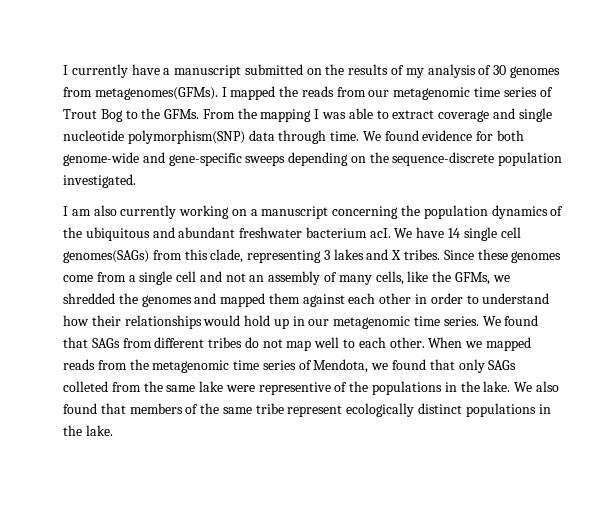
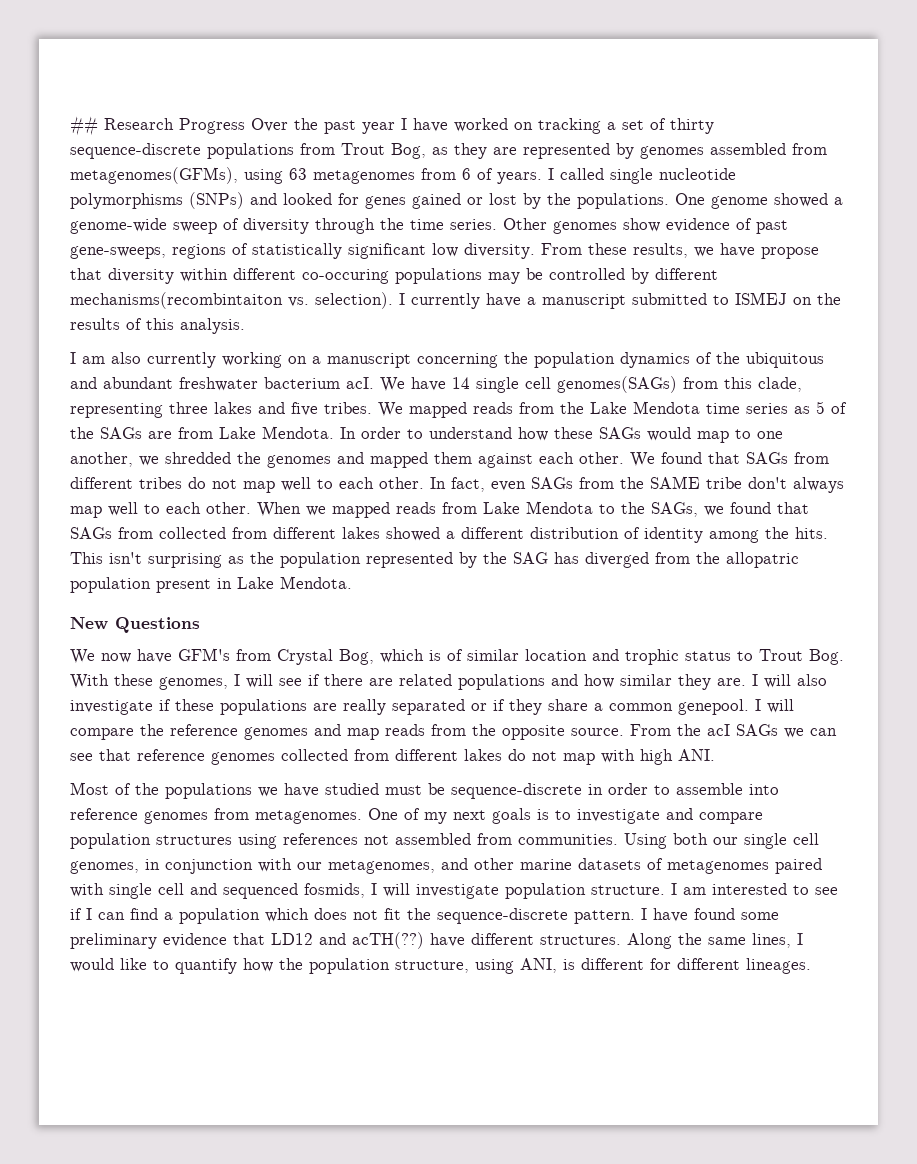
+ ## Research Progress Over the past year I have worked on tracking a set of thirty sequence-discrete populations from Trout Bog, as they are represented by genomes assembled from metagenomes(GFMs), using 63 metagenomes from 6 of years. I called single nucleotide polymorphisms (SNPs) and looked for genes gained or lost by the populations. One genome showed a genome-wide sweep of diversity through the time series. Other genomes show evidence of past gene-sweeps, regions of statistically significant low diversity. From these results, we have propose that diversity within different co-occuring populations may be controlled by different mechanisms(recombintaiton vs. selection).
- I currently have a manuscript submitted on the results of my analysis of 30 genomes from metagenomes(GFMs). I mapped the reads from our metagenomic time series of Trout Bog to the GFMs. From the mapping I was able to extract coverage and single nucleotide polymorphism(SNP) data through time. We found evidence for both genome-wide and gene-specific sweeps depending on the sequence-discrete population investigated.
+ I currently have a manuscript submitted to ISMEJ on the results of this analysis.
- We have 14 single cell genomes(SAGs) from this clade, representing 3 lakes and X tribes. Since these genomes come from a single cell and not an assembly of many cells, like the GFMs, we shredded the genomes and mapped them against each other in order to understand how their relationships would hold up in our metagenomic time series.
+ We have 14 single cell genomes(SAGs) from this clade, representing three lakes and five tribes. We mapped reads from the Lake Mendota time series as 5 of the SAGs are from Lake Mendota. In order to understand how these SAGs would map to one another, we shredded the genomes and mapped them against each other.
+ In fact, even SAGs from the SAME tribe don't always map well to each other.
- When we mapped reads from the metagenomic time series of Mendota, we found that only SAGs colleted from the same lake were representive of the populations in the lake. We also found that members of the same tribe represent ecologically distinct populations in the lake.
+ When we mapped reads from Lake Mendota to the SAGs, we found that SAGs from collected from different lakes showed a different distribution of identity among the hits. This isn't surprising as the population represented by the SAG has diverged from the allopatric population present in Lake Mendota.
+ New Questions
+ We now have GFM's from Crystal Bog, which is of similar location and trophic status to Trout Bog. With these genomes, I will see if there are related populations and how similar they are. I will also investigate if these populations are really separated or if they share a common genepool. I will compare the reference genomes and map reads from the opposite source. From the acI SAGs we can see that reference genomes collected from different lakes do not map with high ANI.
+ Most of the populations we have studied must be sequence-discrete in order to assemble into reference genomes from metagenomes. One of my next goals is to investigate and compare population structures using references not assembled from communities. Using both our single cell genomes, in conjunction with our metagenomes, and other marine datasets of metagenomes paired with single cell and sequenced fosmids, I will investigate population structure. I am interested to see if I can find a population which does not fit the sequence-discrete pattern. I have found some preliminary evidence that LD12 and acTH(??) have different structures. Along the same lines, I would like to quantify how the population structure, using ANI, is different for different lineages.

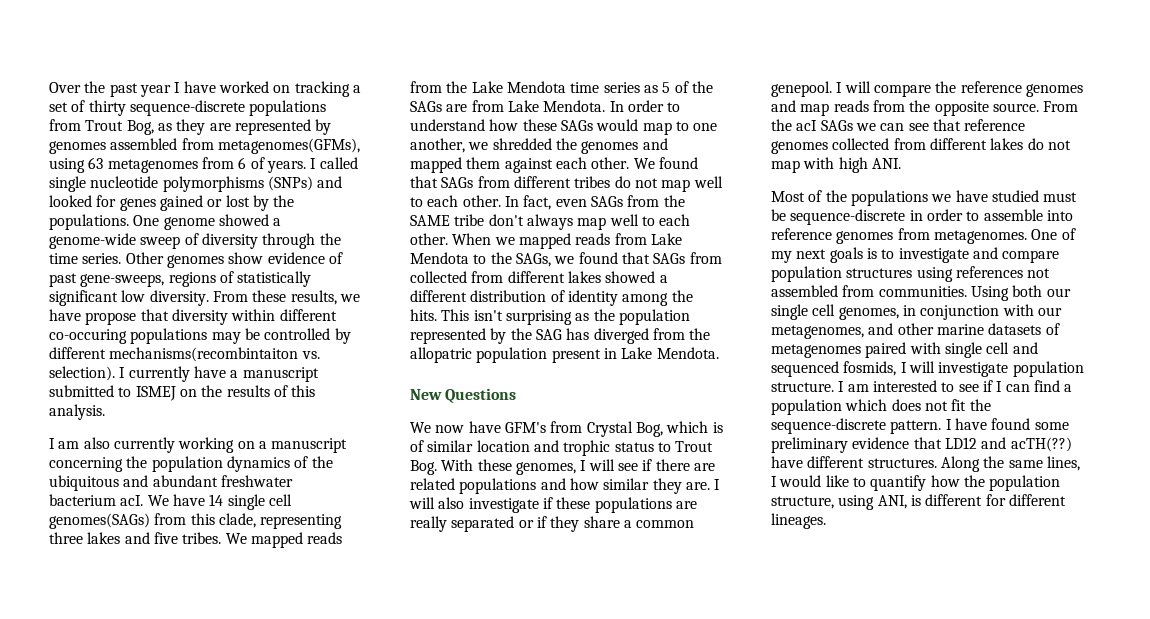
- ## Research Progress Over the past year I have worked on tracking a set of thirty sequence-discrete populations from Trout Bog, as they are represented by genomes assembled from metagenomes(GFMs), using 63 metagenomes from 6 of years.
+ Over the past year I have worked on tracking a set of thirty sequence-discrete populations from Trout Bog, as they are represented by genomes assembled from metagenomes(GFMs), using 63 metagenomes from 6 of years.

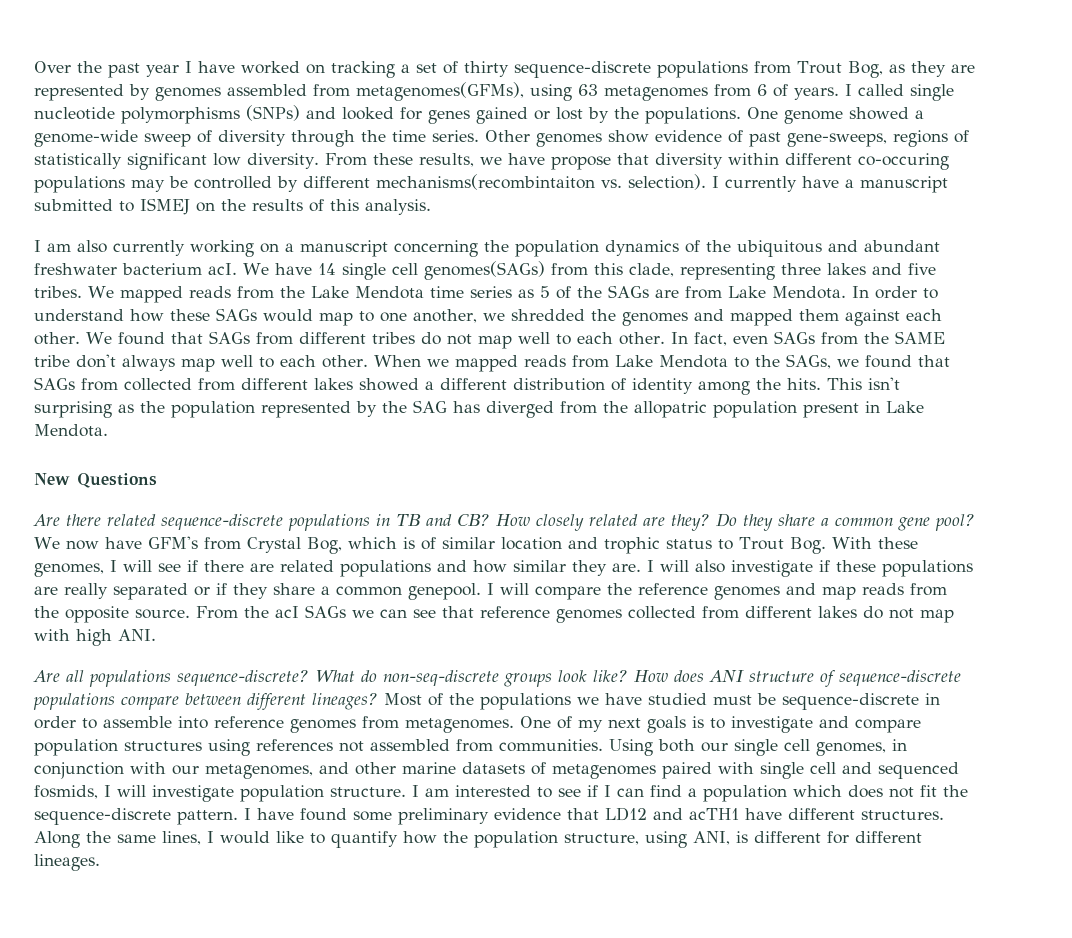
+ Are there related sequence-discrete populations in TB and CB? How closely related are they? Do they share a common gene pool?
+ Are all populations sequence-discrete? What do non-seq-discrete groups look like? How does ANI structure of sequence-discrete populations compare between different lineages?
- I have found some preliminary evidence that LD12 and acTH(??) have different structures.
+ I have found some preliminary evidence that LD12 and acTH1 have different structures.

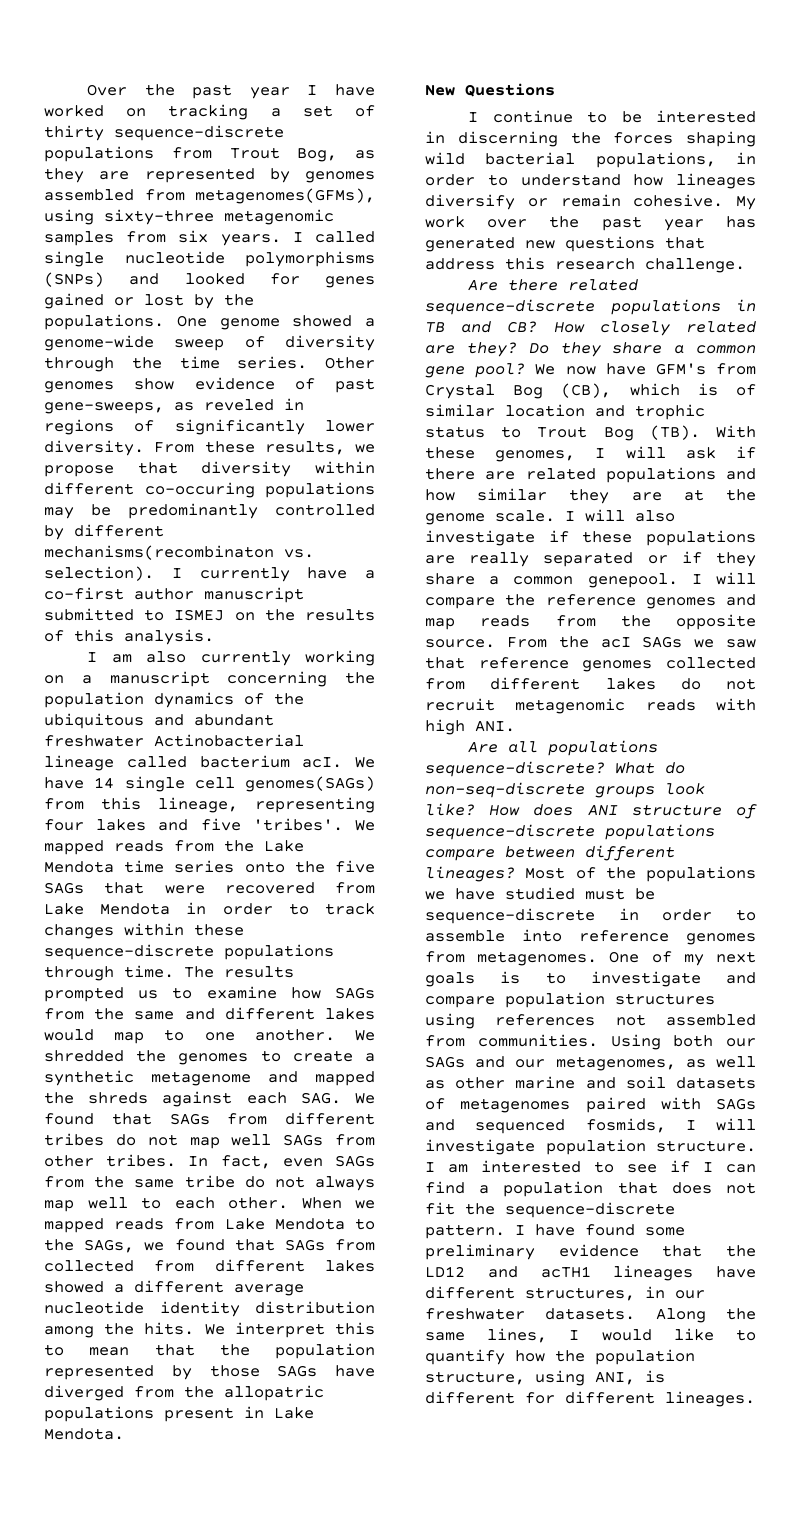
- Over the past year I have worked on tracking a set of thirty sequence-discrete populations from Trout Bog, as they are represented by genomes assembled from metagenomes(GFMs), using 63 metagenomes from 6 of years.
+ Over the past year I have worked on tracking a set of thirty sequence-discrete populations from Trout Bog, as they are represented by genomes assembled from metagenomes(GFMs), using sixty-three metagenomic samples from six years.
- Other genomes show evidence of past gene-sweeps, regions of statistically significant low diversity.
+ Other genomes show evidence of past gene-sweeps, as reveled in regions of significantly lower diversity.
- From these results, we have propose that diversity within different co-occuring populations may be controlled by different mechanisms(recombintaiton vs. selection).
+ From these results, we propose that diversity within different co-occuring populations may be predominantly controlled by different mechanisms(recombinaton vs. selection).
- I currently have a manuscript submitted to ISMEJ on the results of this analysis.
+ I currently have a co-first author manuscript submitted to ISMEJ on the results of this analysis.
- I am also currently working on a manuscript concerning the population dynamics of the ubiquitous and abundant freshwater bacterium acI.
+ I am also currently working on a manuscript concerning the population dynamics of the ubiquitous and abundant freshwater Actinobacterial lineage called bacterium acI.
- We have 14 single cell genomes(SAGs) from this clade, representing three lakes and five tribes.
+ We have 14 single cell genomes(SAGs) from this lineage, representing four lakes and five 'tribes'.
- We mapped reads from the Lake Mendota time series as 5 of the SAGs are from Lake Mendota. In order to understand how these SAGs would map to one another, we shredded the genomes and mapped them against each other. We found that SAGs from different tribes do not map well to each other.
+ We mapped reads from the Lake Mendota time series onto the five SAGs that were recovered from Lake Mendota in order to track changes within these sequence-discrete populations through time. The results prompted us to examine how SAGs from the same and different lakes would map to one another. We shredded the genomes to create a synthetic metagenome and mapped the shreds against each SAG. We found that SAGs from different tribes do not map well SAGs from other tribes.
- In fact, even SAGs from the SAME tribe don't always map well to each other.
+ In fact, even SAGs from the same tribe do not always map well to each other.
- When we mapped reads from Lake Mendota to the SAGs, we found that SAGs from collected from different lakes showed a different distribution of identity among the hits. This isn't surprising as the population represented by the SAG has diverged from the allopatric population present in Lake Mendota.
+ When we mapped reads from Lake Mendota to the SAGs, we found that SAGs from collected from different lakes showed a different average nucleotide identity distribution among the hits. We interpret this to mean that the population represented by those SAGs have diverged from the allopatric populations present in Lake Mendota.
+ I continue to be interested in discerning the forces shaping wild bacterial populations, in order to understand how lineages diversify or remain cohesive. My work over the past year has generated new questions that address this research challenge.
- We now have GFM's from Crystal Bog, which is of similar location and trophic status to Trout Bog. With these genomes, I will see if there are related populations and how similar they are.
+ We now have GFM's from Crystal Bog (CB), which is of similar location and trophic status to Trout Bog (TB). With these genomes, I will ask if there are related populations and how similar they are at the genome scale.
- From the acI SAGs we can see that reference genomes collected from different lakes do not map with high ANI.
+ From the acI SAGs we saw that reference genomes collected from different lakes do not recruit metagenomic reads with high ANI.
- Using both our single cell genomes, in conjunction with our metagenomes, and other marine datasets of metagenomes paired with single cell and sequenced fosmids, I will investigate population structure.
+ Using both our SAGs and our metagenomes, as well as other marine and soil datasets of metagenomes paired with SAGs and sequenced fosmids, I will investigate population structure.
- I am interested to see if I can find a population which does not fit the sequence-discrete pattern.
+ I am interested to see if I can find a population that does not fit the sequence-discrete pattern.
- I have found some preliminary evidence that LD12 and acTH1 have different structures.
+ I have found some preliminary evidence that the LD12 and acTH1 lineages have different structures, in our freshwater datasets.

